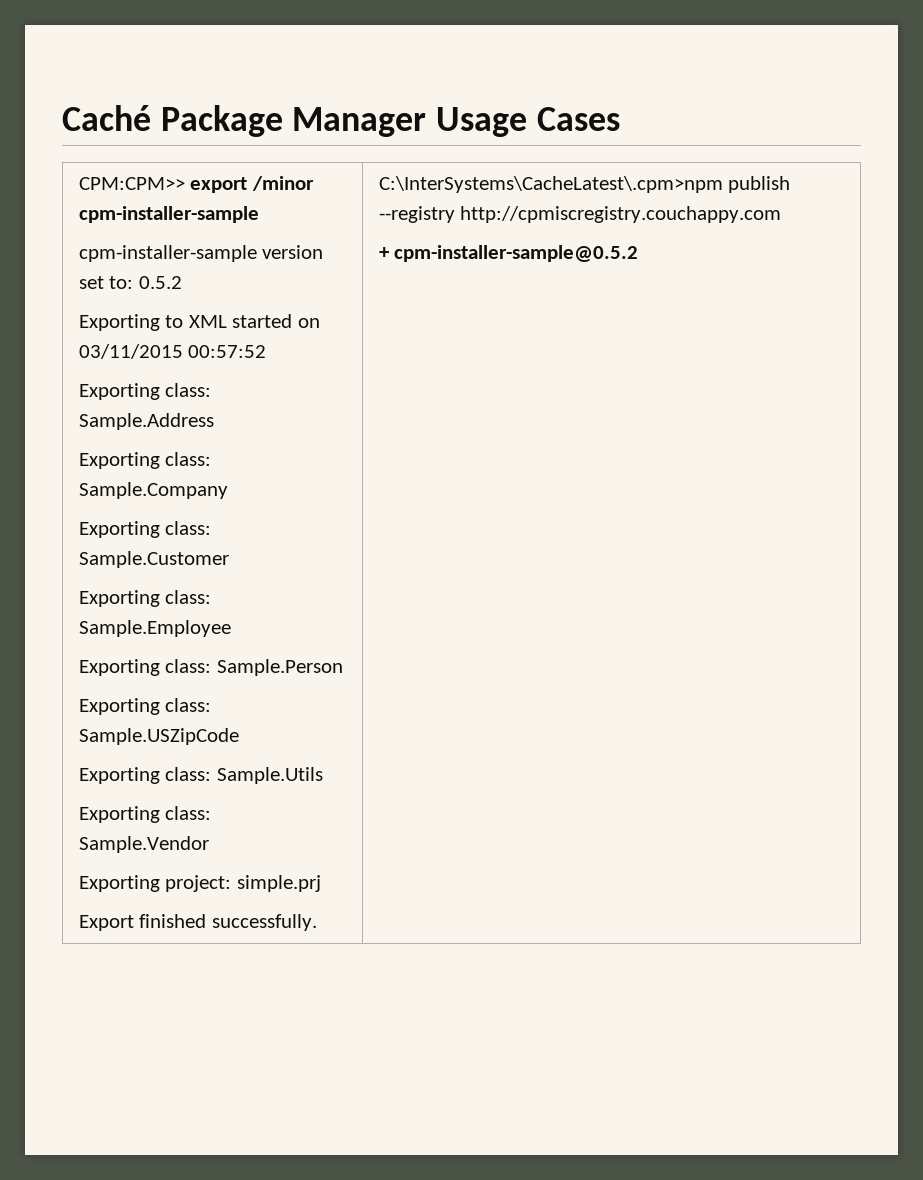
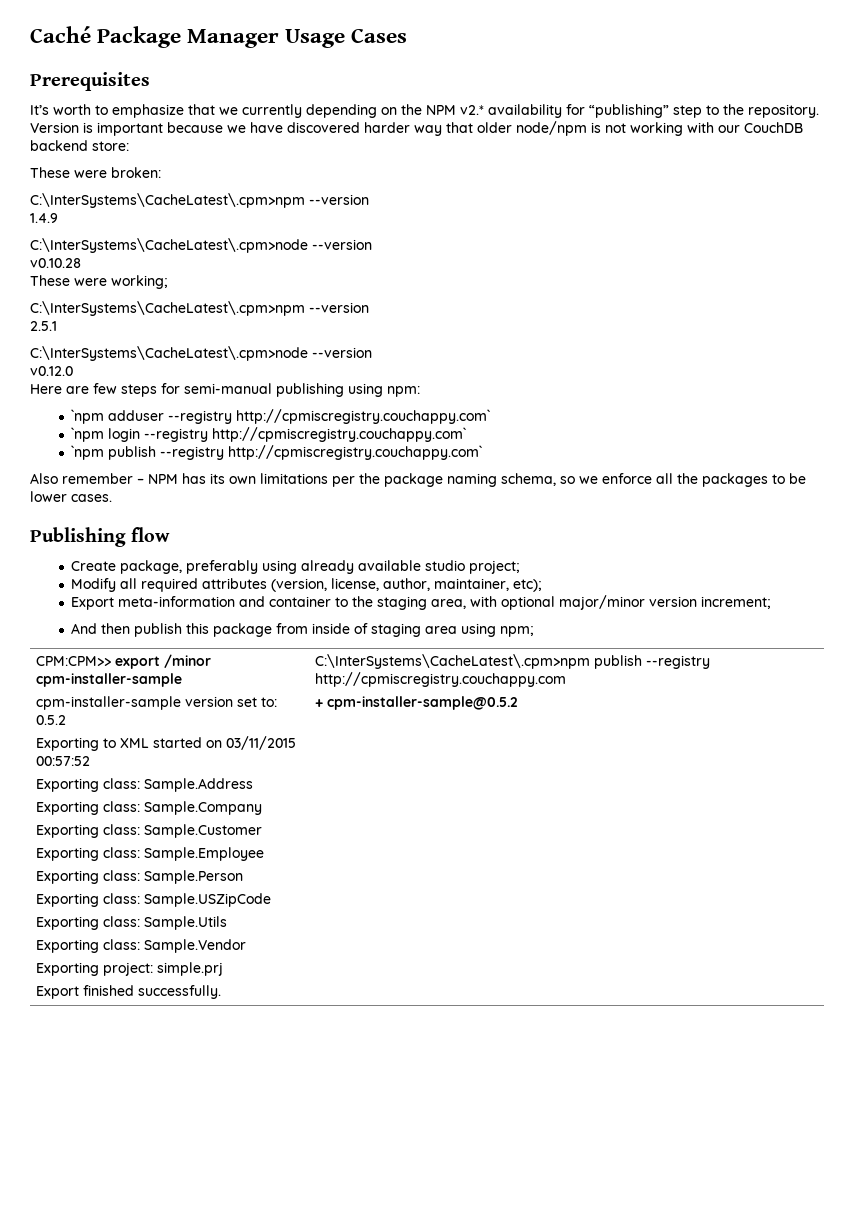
+ Prerequisites
+ It’s worth to emphasize that we currently depending on the NPM v2.* availability for “publishing” step to the repository. Version is important because we have discovered harder way that older node/npm is not working with our CouchDB backend store:
+ These were broken:
+ C:\InterSystems\CacheLatest\.cpm>npm --version
+ 1.4.9
+ C:\InterSystems\CacheLatest\.cpm>node --version
+ v0.10.28
+ These were working;
+ C:\InterSystems\CacheLatest\.cpm>npm --version
+ 2.5.1
+ C:\InterSystems\CacheLatest\.cpm>node --version
+ v0.12.0
+ Here are few steps for semi-manual publishing using npm:
+ `npm adduser --registry http://cpmiscregistry.couchappy.com`
+ `npm login --registry http://cpmiscregistry.couchappy.com`
+ `npm publish --registry http://cpmiscregistry.couchappy.com`
+ Also remember – NPM has its own limitations per the package naming schema, so we enforce all the packages to be lower cases.
+ Publishing flow
+ Create package, preferably using already available studio project;
+ Modify all required attributes (version, license, author, maintainer, etc);
+ Export meta-information and container to the staging area, with optional major/minor version increment;
+ And then publish this package from inside of staging area using npm;

